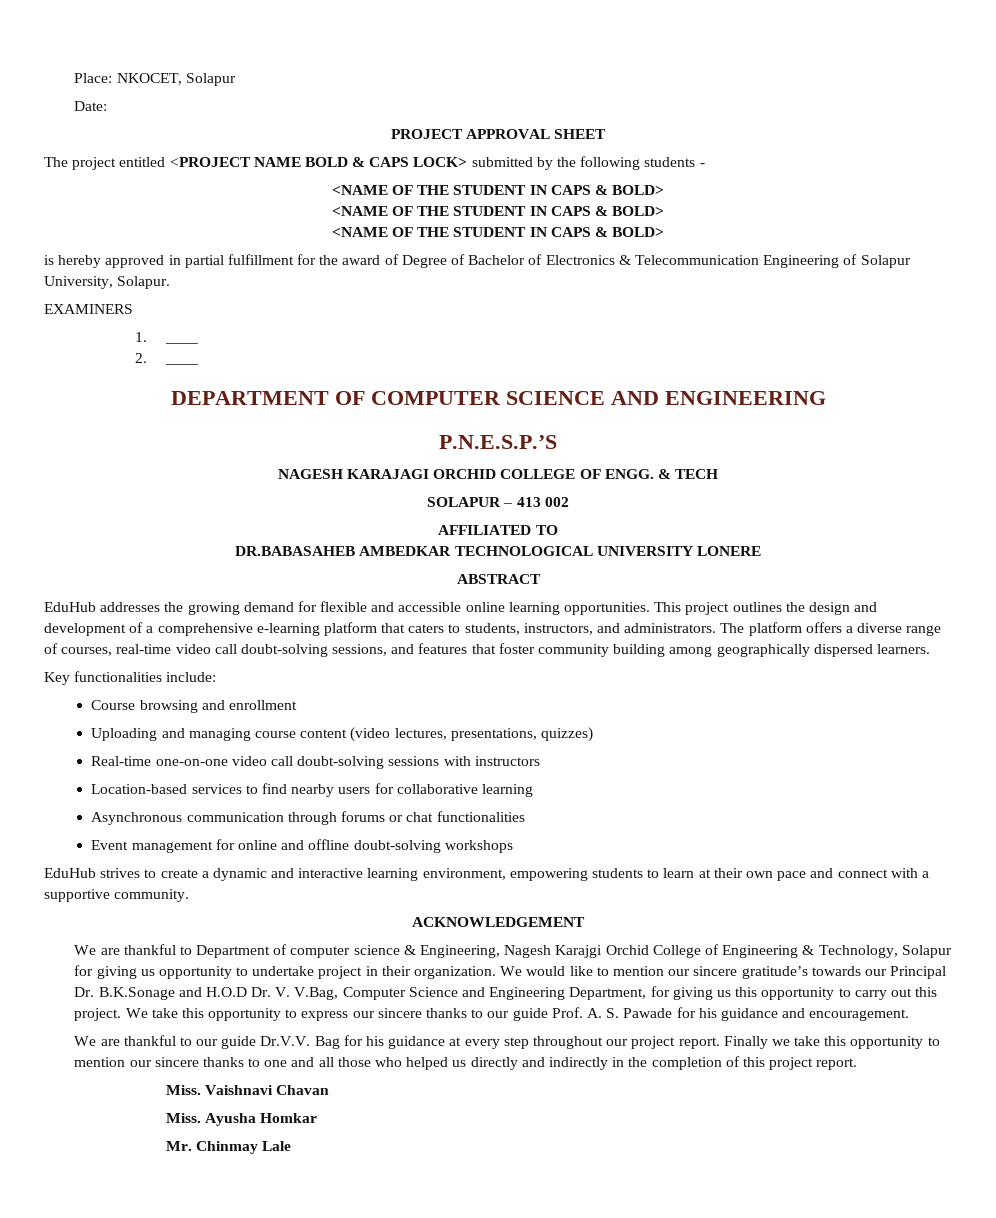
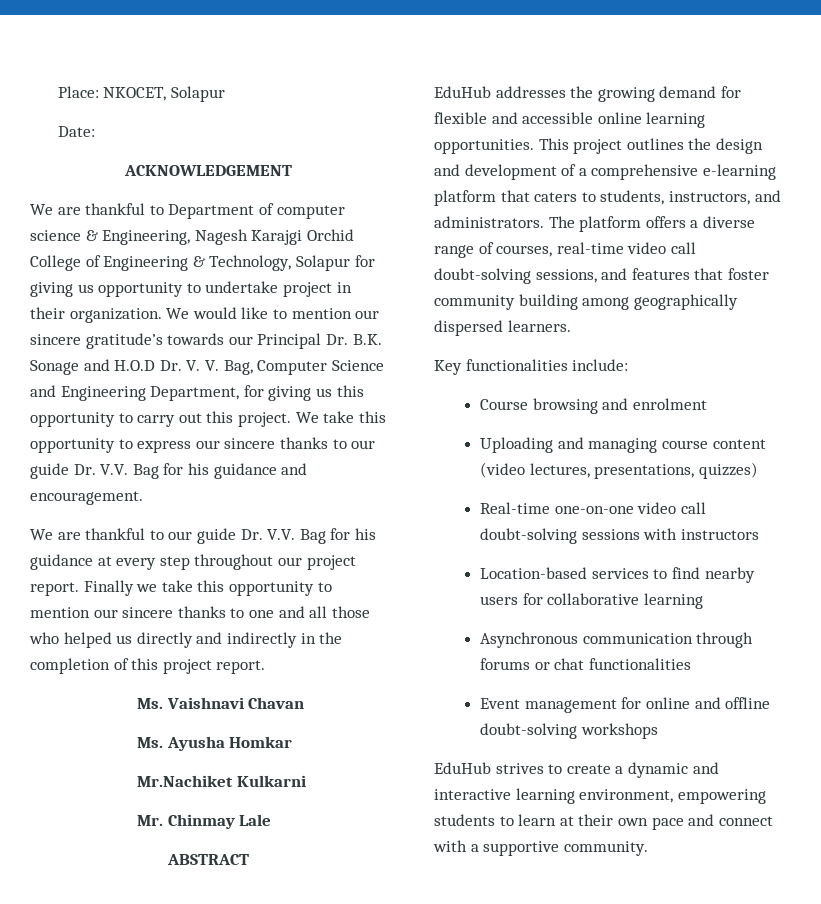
- PROJECT APPROVAL SHEET
- The project entitled <PROJECT NAME BOLD & CAPS LOCK> submitted by the following students -
- <NAME OF THE STUDENT IN CAPS & BOLD>
- <NAME OF THE STUDENT IN CAPS & BOLD>
- <NAME OF THE STUDENT IN CAPS & BOLD>
- is hereby approved in partial fulfillment for the award of Degree of Bachelor of Electronics & Telecommunication Engineering of Solapur University, Solapur.
- EXAMINERS
- 1. ____
- 2. ____
- DEPARTMENT OF COMPUTER SCIENCE AND ENGINEERING
- P.N.E.S.P.’S
- NAGESH KARAJAGI ORCHID COLLEGE OF ENGG. & TECH
- SOLAPUR – 413 002
- AFFILIATED TO
- DR.BABASAHEB AMBEDKAR TECHNOLOGICAL UNIVERSITY LONERE
+ ACKNOWLEDGEMENT
+ We are thankful to Department of computer science & Engineering, Nagesh Karajgi Orchid College of Engineering & Technology, Solapur for giving us opportunity to undertake project in their organization. We would like to mention our sincere gratitude’s towards our Principal Dr. B.K. Sonage and H.O.D Dr. V. V. Bag, Computer Science and Engineering Department, for giving us this opportunity to carry out this project. We take this opportunity to express our sincere thanks to our guide Dr. V.V. Bag for his guidance and encouragement.
+ We are thankful to our guide Dr. V.V. Bag for his guidance at every step throughout our project report. Finally we take this opportunity to mention our sincere thanks to one and all those who helped us directly and indirectly in the completion of this project report.
+ Ms. Vaishnavi Chavan
+ Ms. Ayusha Homkar
+ Mr.Nachiket Kulkarni
+ Mr. Chinmay Lale
- Course browsing and enrollment
+ Course browsing and enrolment
- ACKNOWLEDGEMENT
- We are thankful to Department of computer science & Engineering, Nagesh Karajgi Orchid College of Engineering & Technology, Solapur for giving us opportunity to undertake project in their organization. We would like to mention our sincere gratitude’s towards our Principal Dr. B.K.Sonage and H.O.D Dr. V. V.Bag, Computer Science and Engineering Department, for giving us this opportunity to carry out this project. We take this opportunity to express our sincere thanks to our guide Prof. A. S. Pawade for his guidance and encouragement.
- We are thankful to our guide Dr.V.V. Bag for his guidance at every step throughout our project report. Finally we take this opportunity to mention our sincere thanks to one and all those who helped us directly and indirectly in the completion of this project report.
- Miss. Vaishnavi Chavan
- Miss. Ayusha Homkar
- Mr. Chinmay Lale

